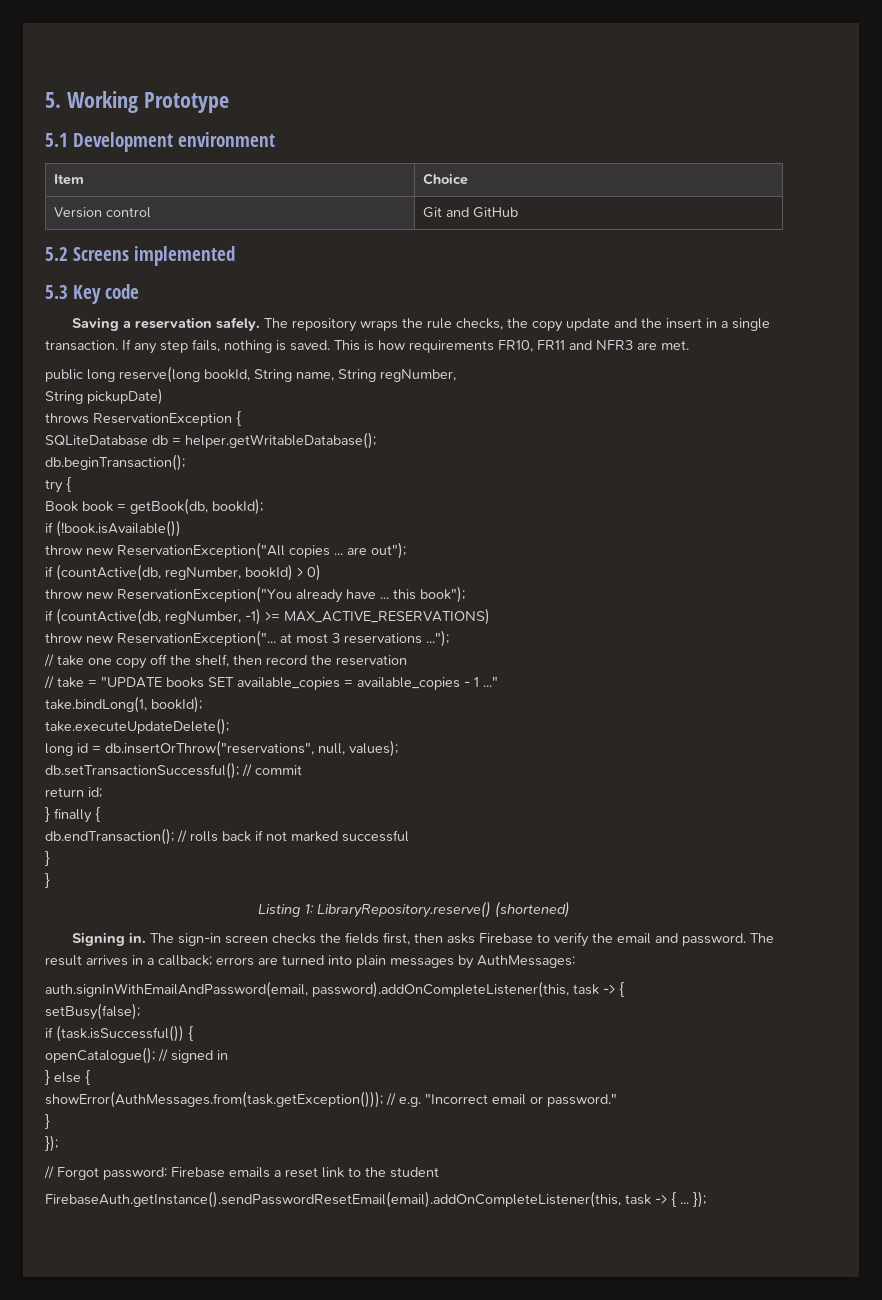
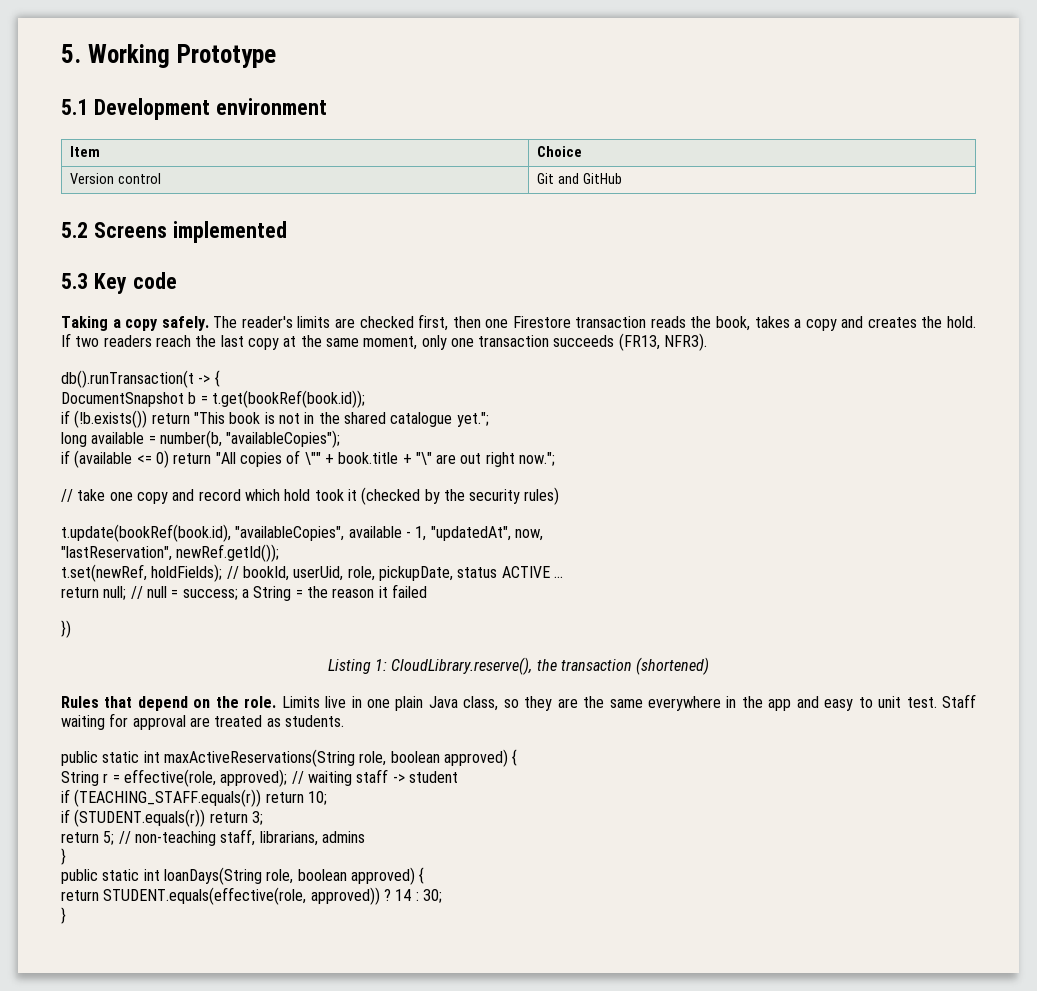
- Saving a reservation safely. The repository wraps the rule checks, the copy update and the insert in a single transaction. If any step fails, nothing is saved. This is how requirements FR10, FR11 and NFR3 are met.
- public long reserve(long bookId, String name, String regNumber,
- String pickupDate)
- throws ReservationException {
- SQLiteDatabase db = helper.getWritableDatabase();
- db.beginTransaction();
- try {
- Book book = getBook(db, bookId);
- if (!book.isAvailable())
- throw new ReservationException("All copies ... are out");
- if (countActive(db, regNumber, bookId) > 0)
- throw new ReservationException("You already have ... this book");
- if (countActive(db, regNumber, -1) >= MAX_ACTIVE_RESERVATIONS)
- throw new ReservationException("... at most 3 reservations ...");
- // take one copy off the shelf, then record the reservation
- // take = "UPDATE books SET available_copies = available_copies - 1 ..."
- take.bindLong(1, bookId);
- take.executeUpdateDelete();
- long id = db.insertOrThrow("reservations", null, values);
- db.setTransactionSuccessful(); // commit
- return id;
- } finally {
- db.endTransaction(); // rolls back if not marked successful
+ Taking a copy safely. The reader's limits are checked first, then one Firestore transaction reads the book, takes a copy and creates the hold. If two readers reach the last copy at the same moment, only one transaction succeeds (FR13, NFR3).
+ db().runTransaction(t -> {
+ DocumentSnapshot b = t.get(bookRef(book.id));
+ if (!b.exists()) return "This book is not in the shared catalogue yet.";
+ long available = number(b, "availableCopies");
+ if (available <= 0) return "All copies of \"" + book.title + "\" are out right now.";
+ // take one copy and record which hold took it (checked by the security rules)
+ t.update(bookRef(book.id), "availableCopies", available - 1, "updatedAt", now,
+ "lastReservation", newRef.getId());
+ t.set(newRef, holdFields); // bookId, userUid, role, pickupDate, status ACTIVE ...
+ return null; // null = success; a String = the reason it failed
+ })
+ Listing 1: CloudLibrary.reserve(), the transaction (shortened)
+ Rules that depend on the role. Limits live in one plain Java class, so they are the same everywhere in the app and easy to unit test. Staff waiting for approval are treated as students.
+ public static int maxActiveReservations(String role, boolean approved) {
+ String r = effective(role, approved); // waiting staff -> student
+ if (TEACHING_STAFF.equals(r)) return 10;
+ if (STUDENT.equals(r)) return 3;
+ return 5; // non-teaching staff, librarians, admins
  }
+ public static int loanDays(String role, boolean approved) {
+ return STUDENT.equals(effective(role, approved)) ? 14 : 30;
  }
- Listing 1: LibraryRepository.reserve() (shortened)
- Signing in. The sign-in screen checks the fields first, then asks Firebase to verify the email and password. The result arrives in a callback; errors are turned into plain messages by AuthMessages:
- auth.signInWithEmailAndPassword(email, password).addOnCompleteListener(this, task -> {
- setBusy(false);
- if (task.isSuccessful()) {
- openCatalogue(); // signed in
- } else {
- showError(AuthMessages.from(task.getException())); // e.g. "Incorrect email or password."
- }
- });
- // Forgot password: Firebase emails a reset link to the student
- FirebaseAuth.getInstance().sendPasswordResetEmail(email).addOnCompleteListener(this, task -> { ... });

